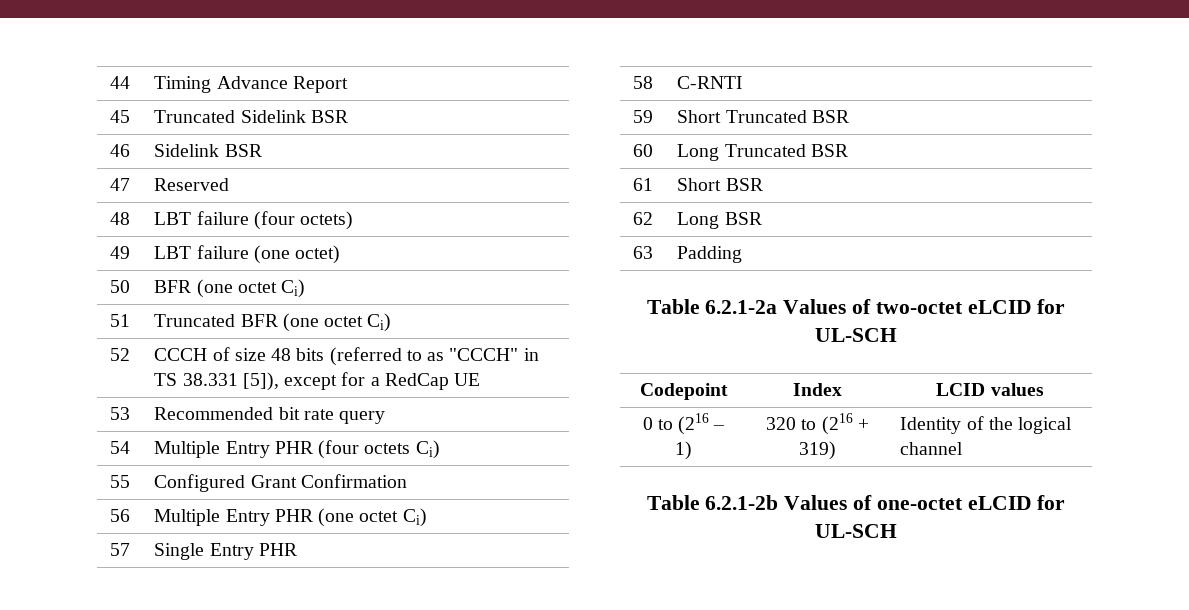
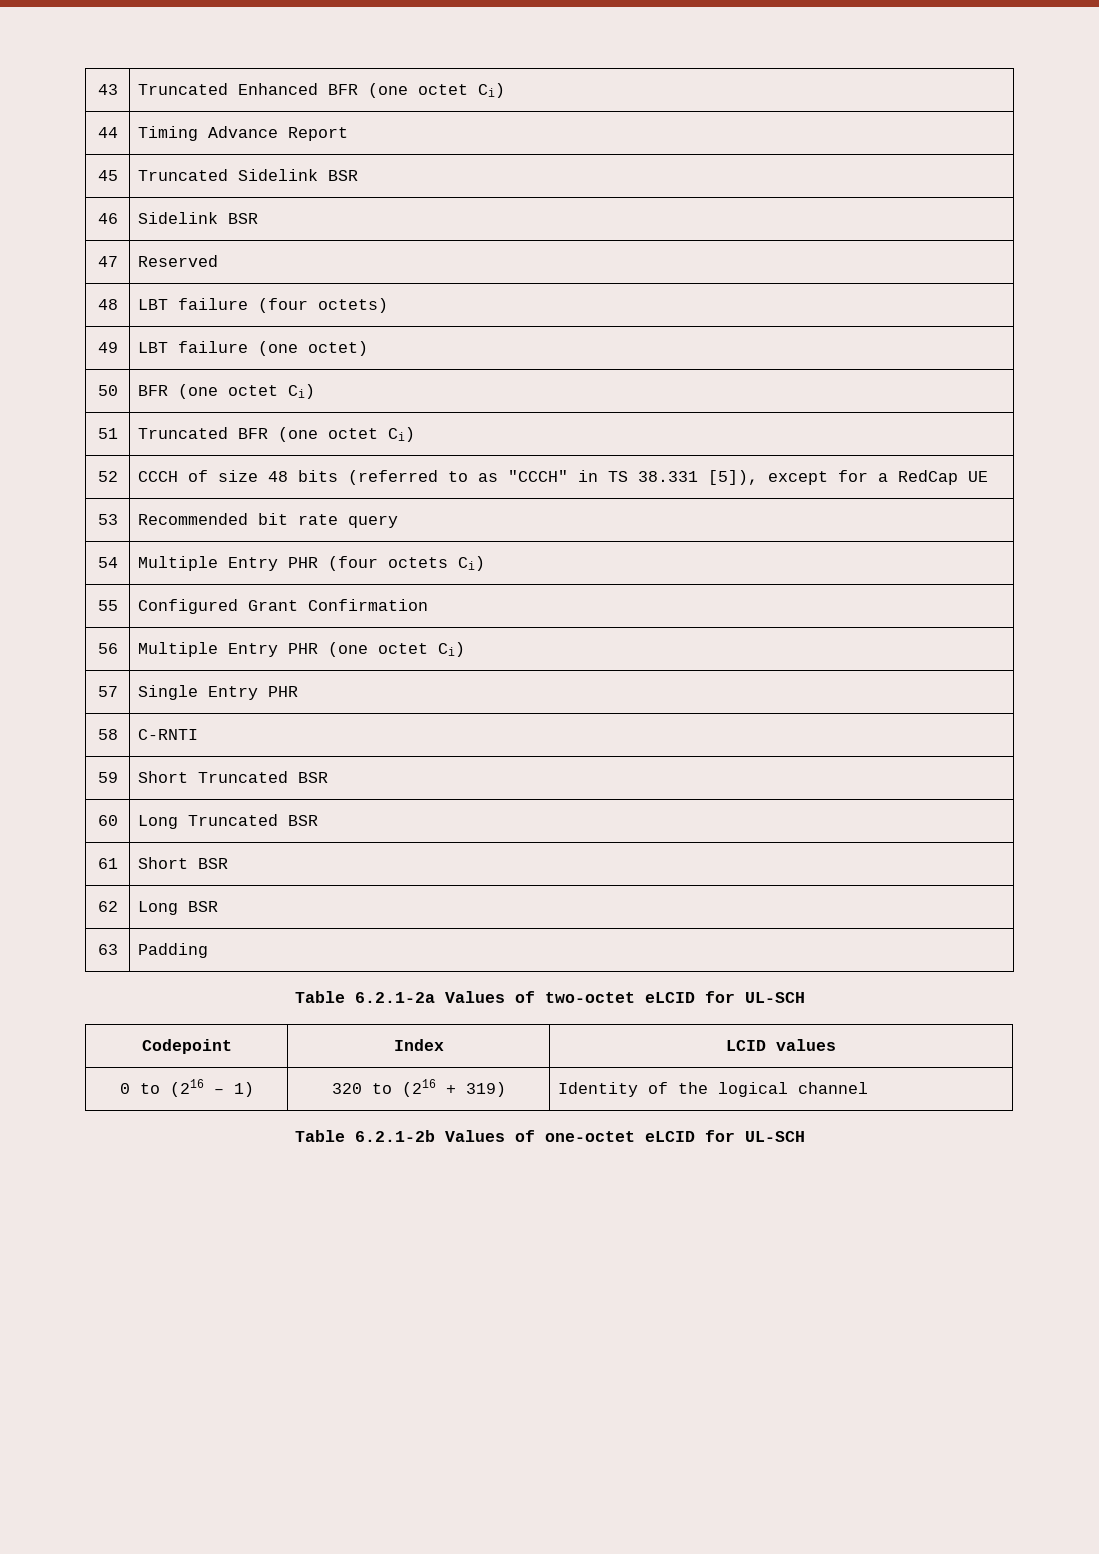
+ 43 | Truncated Enhanced BFR (one octet Ci)

